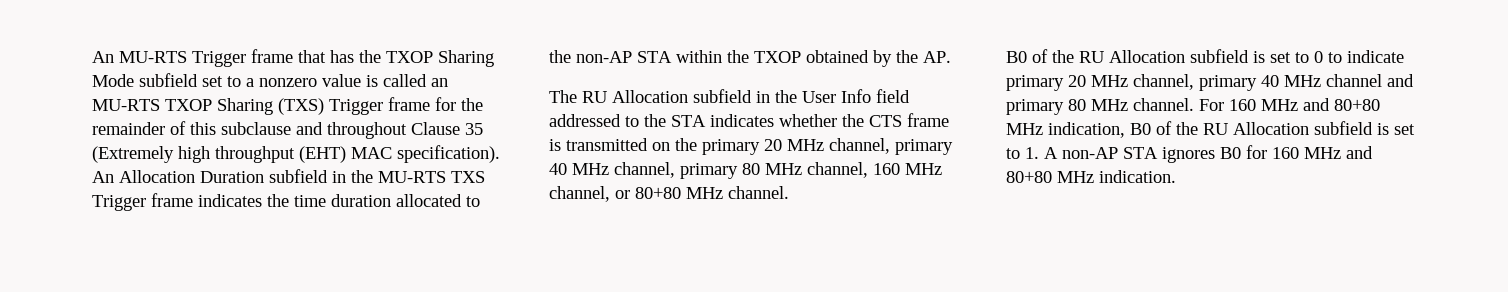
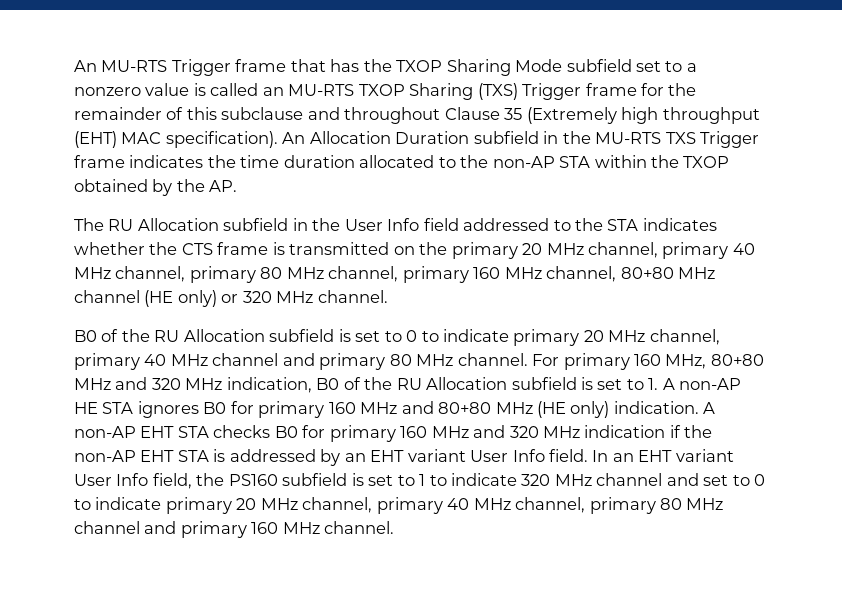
- The RU Allocation subfield in the User Info field addressed to the STA indicates whether the CTS frame is transmitted on the primary 20 MHz channel, primary 40 MHz channel, primary 80 MHz channel, 160 MHz channel, or 80+80 MHz channel.
+ The RU Allocation subfield in the User Info field addressed to the STA indicates whether the CTS frame is transmitted on the primary 20 MHz channel, primary 40 MHz channel, primary 80 MHz channel, primary 160 MHz channel, 80+80 MHz channel (HE only) or 320 MHz channel.
- For 160 MHz and 80+80 MHz indication, B0 of the RU Allocation subfield is set to 1. A non-AP STA ignores B0 for 160 MHz and 80+80 MHz indication.
+ For primary 160 MHz, 80+80 MHz and 320 MHz indication, B0 of the RU Allocation subfield is set to 1. A non-AP HE STA ignores B0 for primary 160 MHz and 80+80 MHz (HE only) indication. A non-AP EHT STA checks B0 for primary 160 MHz and 320 MHz indication if the non-AP EHT STA is addressed by an EHT variant User Info field. In an EHT variant User Info field, the PS160 subfield is set to 1 to indicate 320 MHz channel and set to 0 to indicate primary 20 MHz channel, primary 40 MHz channel, primary 80 MHz channel and primary 160 MHz channel.

